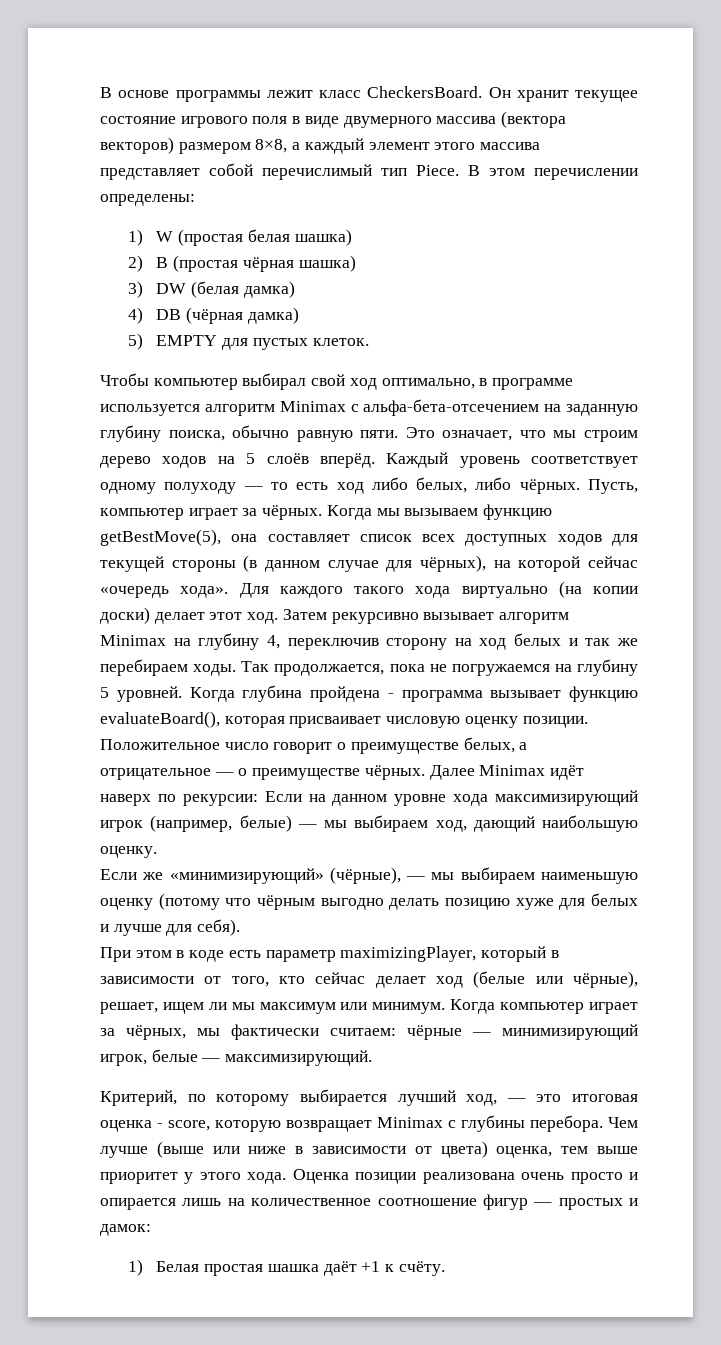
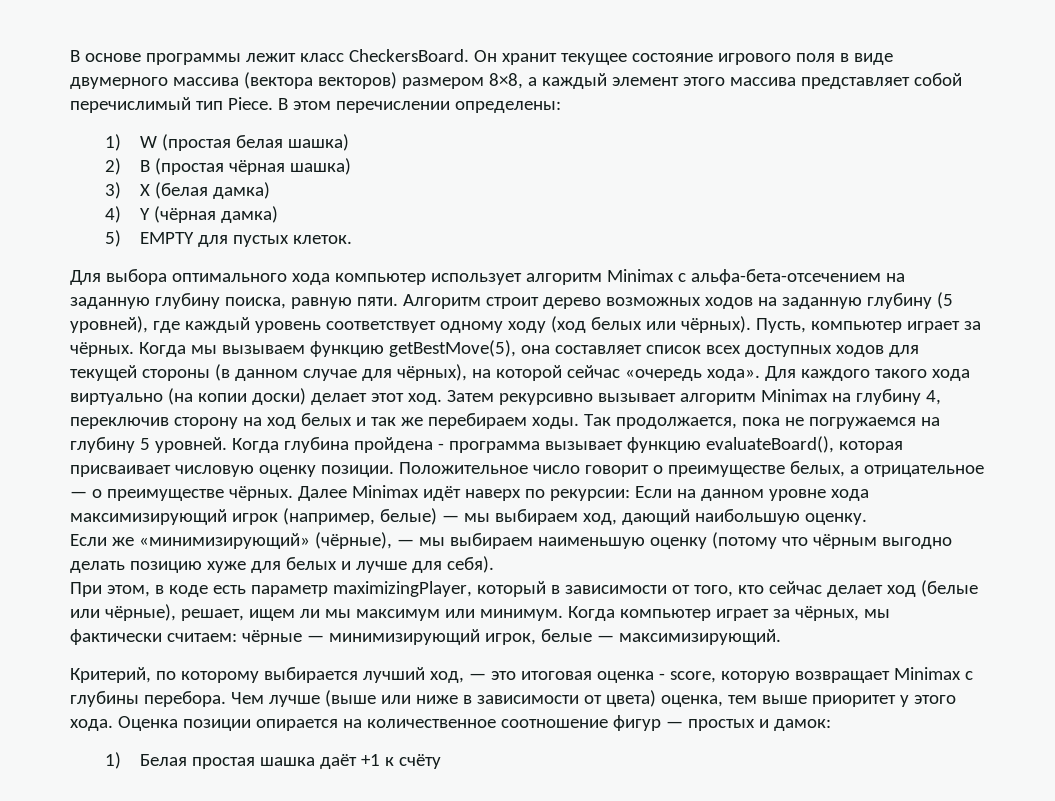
- 3) DW (белая дамка)
+ 3) X (белая дамка)
- 4) DB (чёрная дамка)
+ 4) Y (чёрная дамка)
- Чтобы компьютер выбирал свой ход оптимально, в программе используется алгоритм Minimax с альфа-бета-отсечением на заданную глубину поиска, обычно равную пяти.
+ Для выбора оптимального хода компьютер использует алгоритм Minimax с альфа-бета-отсечением на заданную глубину поиска, равную пяти.
- Это означает, что мы строим дерево ходов на 5 слоёв вперёд. Каждый уровень соответствует одному полуходу — то есть ход либо белых, либо чёрных.
+ Алгоритм строит дерево возможных ходов на заданную глубину (5 уровней), где каждый уровень соответствует одному ходу (ход белых или чёрных).
- При этом в коде есть параметр maximizingPlayer, который в зависимости от того, кто сейчас делает ход (белые или чёрные), решает, ищем ли мы максимум или минимум.
+ При этом, в коде есть параметр maximizingPlayer, который в зависимости от того, кто сейчас делает ход (белые или чёрные), решает, ищем ли мы максимум или минимум.
- Оценка позиции реализована очень просто и опирается лишь на количественное соотношение фигур — простых и дамок:
+ Оценка позиции опирается на количественное соотношение фигур — простых и дамок:
- 1) Белая простая шашка даёт +1 к счёту.
+ 1) Белая простая шашка даёт +1 к счёту

